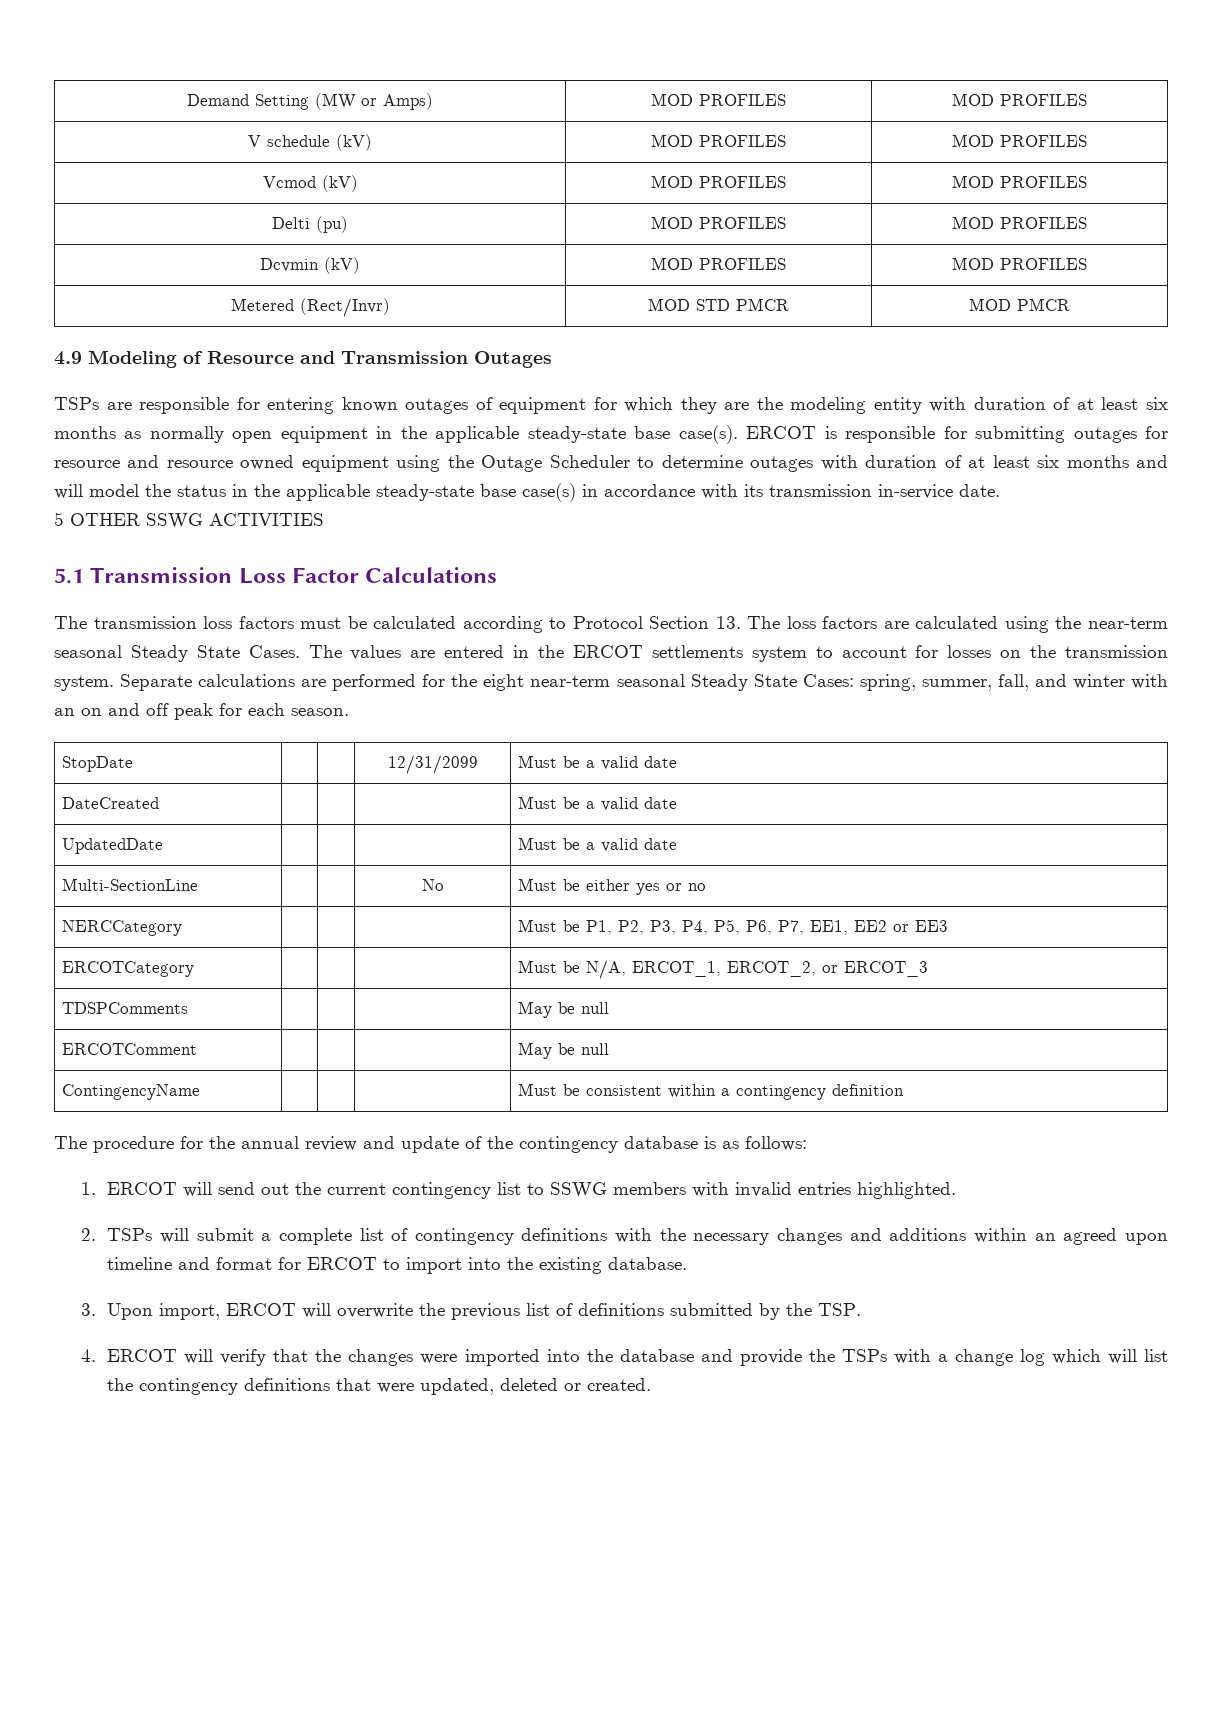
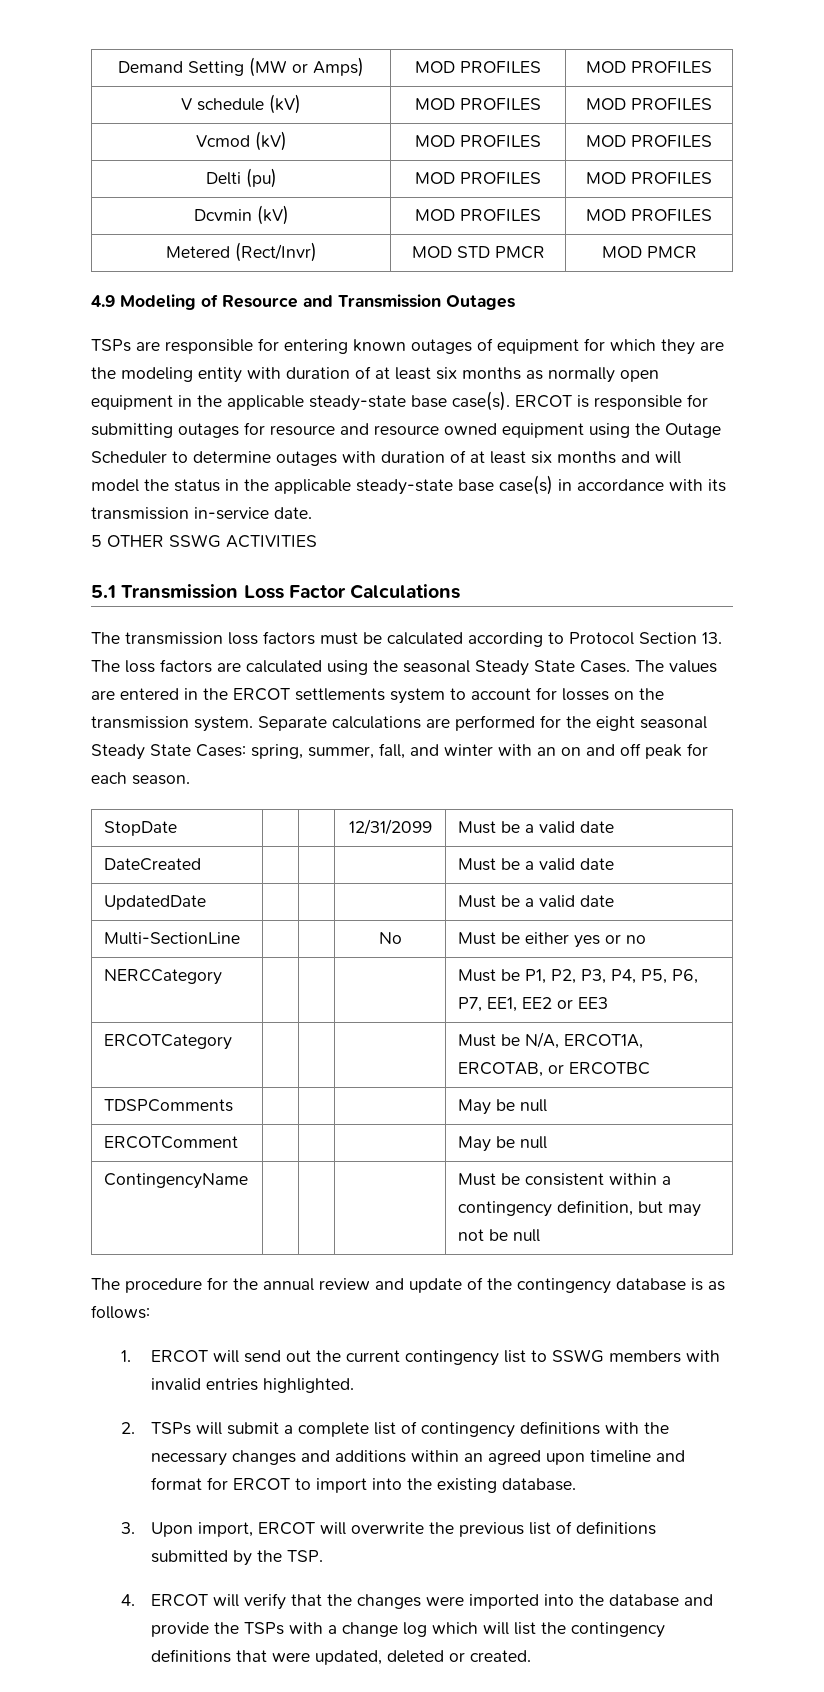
- The transmission loss factors must be calculated according to Protocol Section 13. The loss factors are calculated using the near-term seasonal Steady State Cases.
+ The transmission loss factors must be calculated according to Protocol Section 13. The loss factors are calculated using the seasonal Steady State Cases.
- Separate calculations are performed for the eight near-term seasonal Steady State Cases: spring, summer, fall, and winter with an on and off peak for each season.
+ Separate calculations are performed for the eight seasonal Steady State Cases: spring, summer, fall, and winter with an on and off peak for each season.
- ERCOTCategory | | | | Must be N/A, ERCOT_1, ERCOT_2, or ERCOT_3
+ ERCOTCategory | | | | Must be N/A, ERCOT1A, ERCOTAB, or ERCOTBC
- ContingencyName | | | | Must be consistent within a contingency definition
+ ContingencyName | | | | Must be consistent within a contingency definition, but may not be null

